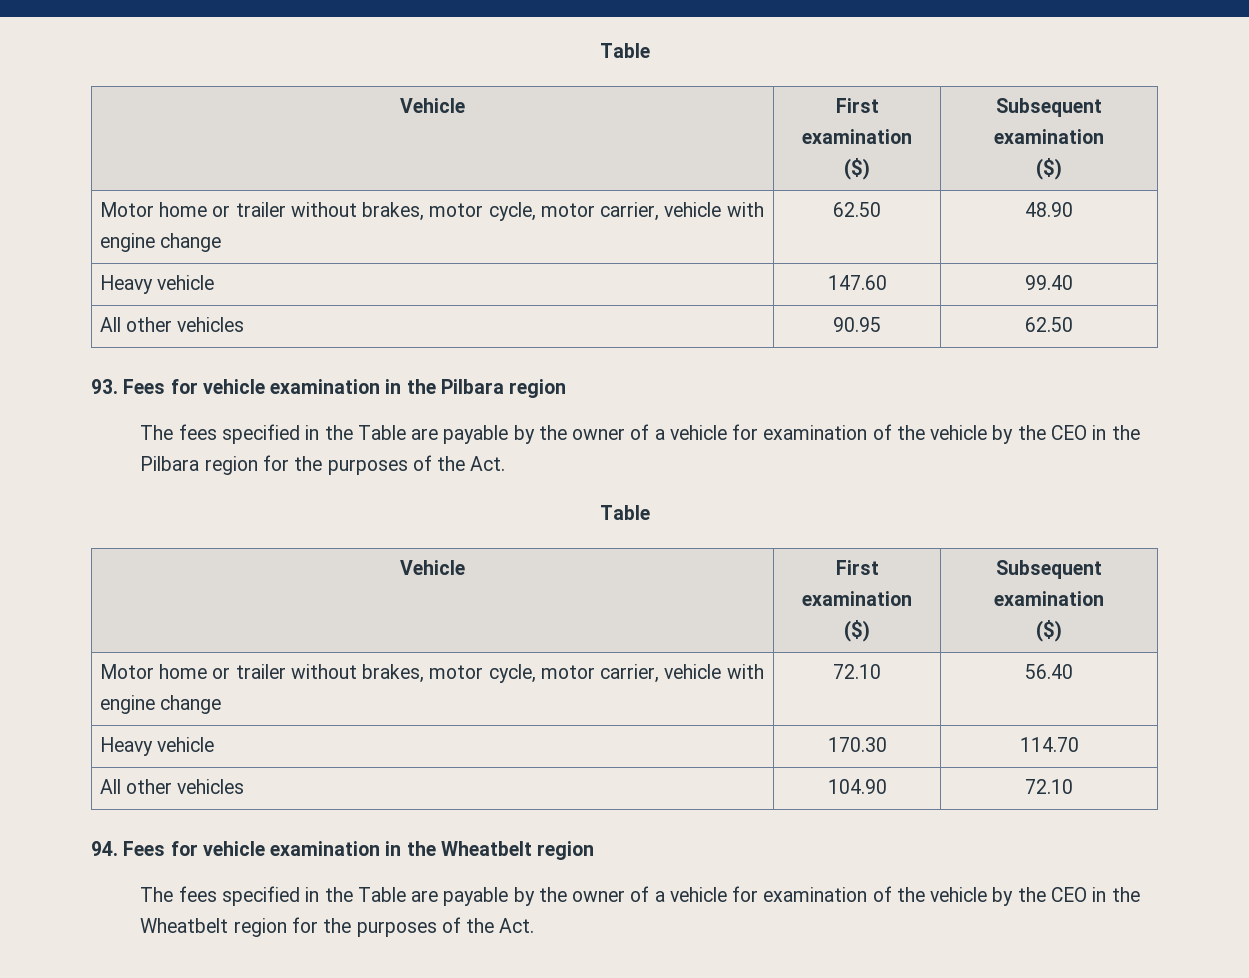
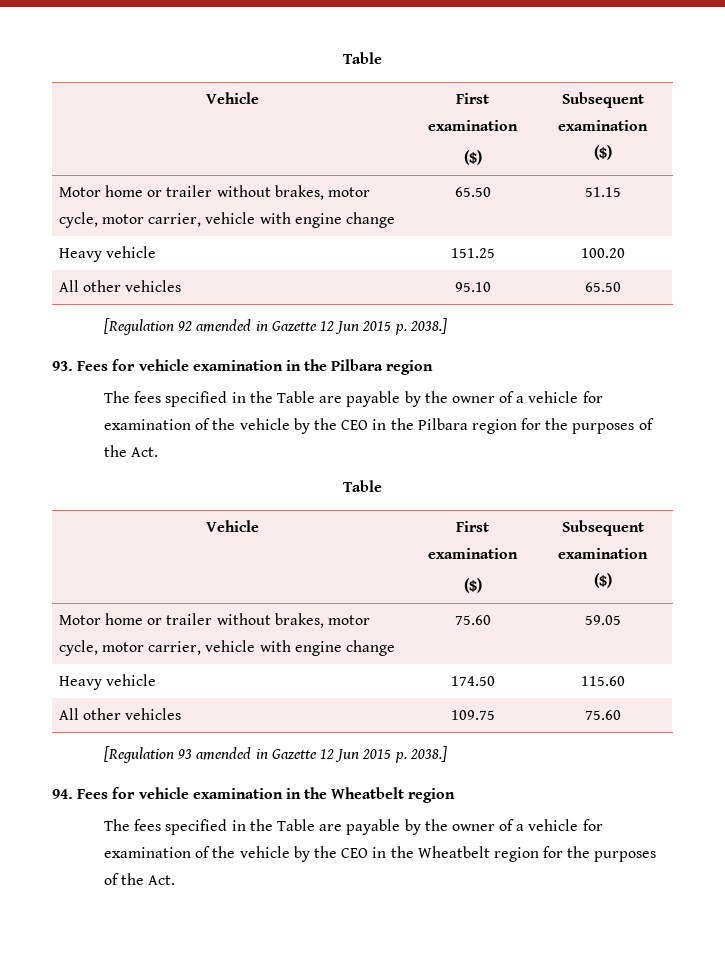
- Motor home or trailer without brakes, motor cycle, motor carrier, vehicle with engine change | 62.50 | 48.90
- Heavy vehicle | 147.60 | 99.40
- All other vehicles | 90.95 | 62.50
+ Motor home or trailer without brakes, motor cycle, motor carrier, vehicle with engine change | 65.50 | 51.15
+ Heavy vehicle | 151.25 | 100.20
+ All other vehicles | 95.10 | 65.50
+ [Regulation 92 amended in Gazette 12 Jun 2015 p. 2038.]
- Motor home or trailer without brakes, motor cycle, motor carrier, vehicle with engine change | 72.10 | 56.40
- Heavy vehicle | 170.30 | 114.70
- All other vehicles | 104.90 | 72.10
+ Motor home or trailer without brakes, motor cycle, motor carrier, vehicle with engine change | 75.60 | 59.05
+ Heavy vehicle | 174.50 | 115.60
+ All other vehicles | 109.75 | 75.60
+ [Regulation 93 amended in Gazette 12 Jun 2015 p. 2038.]

